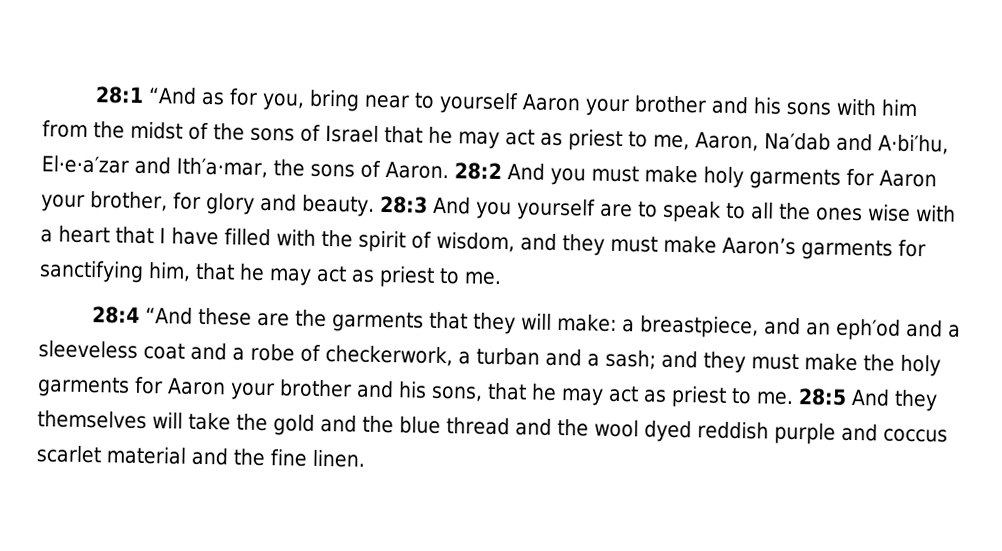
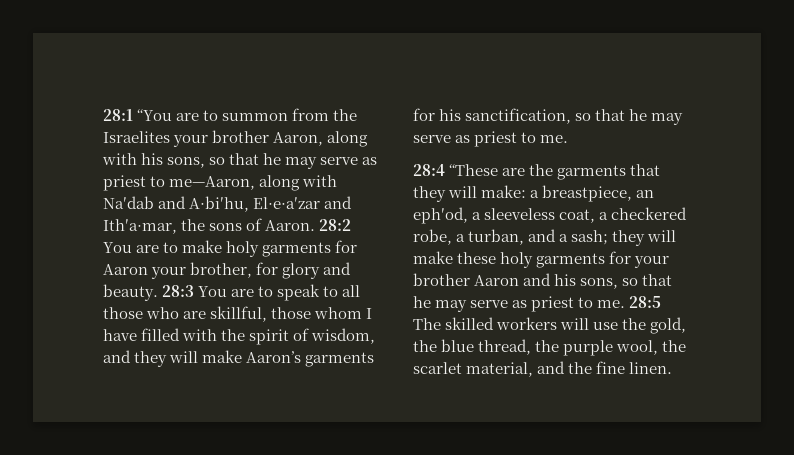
- 28:1 “And as for you, bring near to yourself Aaron your brother and his sons with him from the midst of the sons of Israel that he may act as priest to me, Aaron, Na′dab and A·bi′hu, El·e·a′zar and Ith′a·mar, the sons of Aaron.
+ 28:1 “You are to summon from the Israelites your brother Aaron, along with his sons, so that he may serve as priest to me—Aaron, along with Na′dab and A·bi′hu, El·e·a′zar and Ith′a·mar, the sons of Aaron.
- 28:2 And you must make holy garments for Aaron your brother, for glory and beauty.
+ 28:2 You are to make holy garments for Aaron your brother, for glory and beauty.
- 28:3 And you yourself are to speak to all the ones wise with a heart that I have filled with the spirit of wisdom, and they must make Aaron’s garments for sanctifying him, that he may act as priest to me.
+ 28:3 You are to speak to all those who are skillful, those whom I have filled with the spirit of wisdom, and they will make Aaron’s garments for his sanctification, so that he may serve as priest to me.
- 28:4 “And these are the garments that they will make: a breastpiece, and an eph′od and a sleeveless coat and a robe of checkerwork, a turban and a sash; and they must make the holy garments for Aaron your brother and his sons, that he may act as priest to me.
+ 28:4 “These are the garments that they will make: a breastpiece, an eph′od, a sleeveless coat, a checkered robe, a turban, and a sash; they will make these holy garments for your brother Aaron and his sons, so that he may serve as priest to me.
- 28:5 And they themselves will take the gold and the blue thread and the wool dyed reddish purple and coccus scarlet material and the fine linen.
+ 28:5 The skilled workers will use the gold, the blue thread, the purple wool, the scarlet material, and the fine linen.

